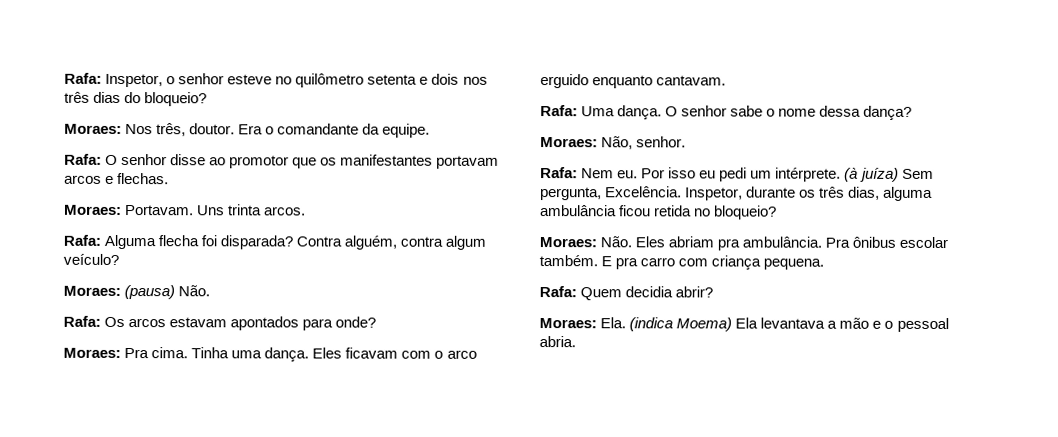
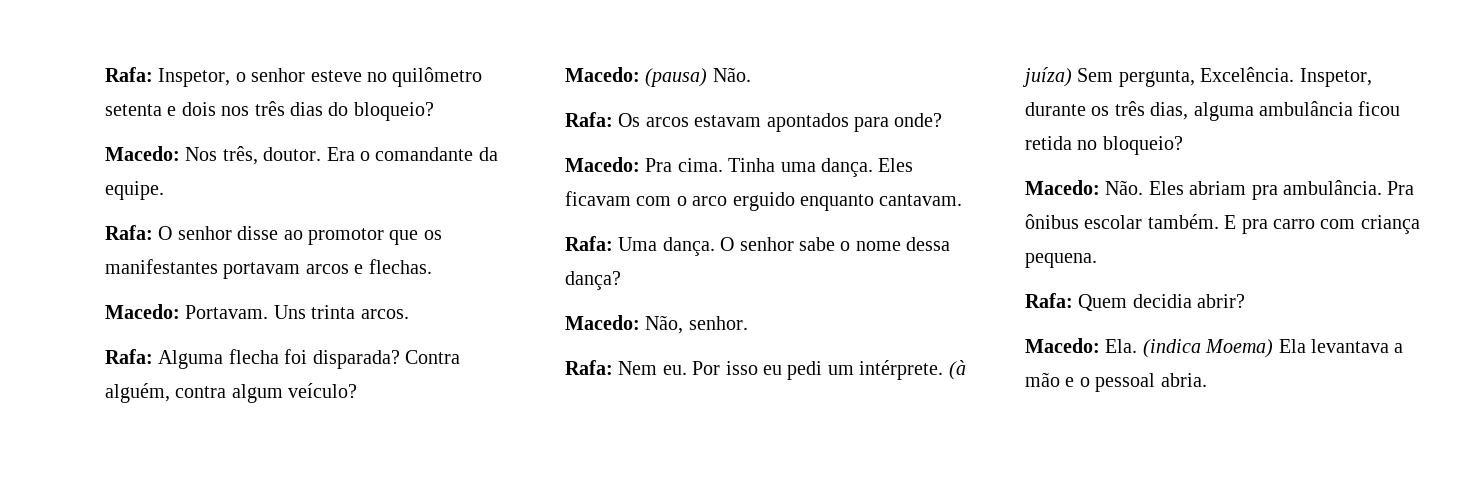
- Moraes: Nos três, doutor.
+ Macedo: Nos três, doutor.
- Moraes: Portavam.
+ Macedo: Portavam.
- Moraes: (pausa) Não.
+ Macedo: (pausa) Não.
- Moraes: Pra cima.
+ Macedo: Pra cima.
- Moraes: Não, senhor.
+ Macedo: Não, senhor.
- Moraes: Não. Eles abriam pra ambulância.
+ Macedo: Não. Eles abriam pra ambulância.
- Moraes: Ela. (indica Moema) Ela levantava a mão e o pessoal abria.
+ Macedo: Ela. (indica Moema) Ela levantava a mão e o pessoal abria.

